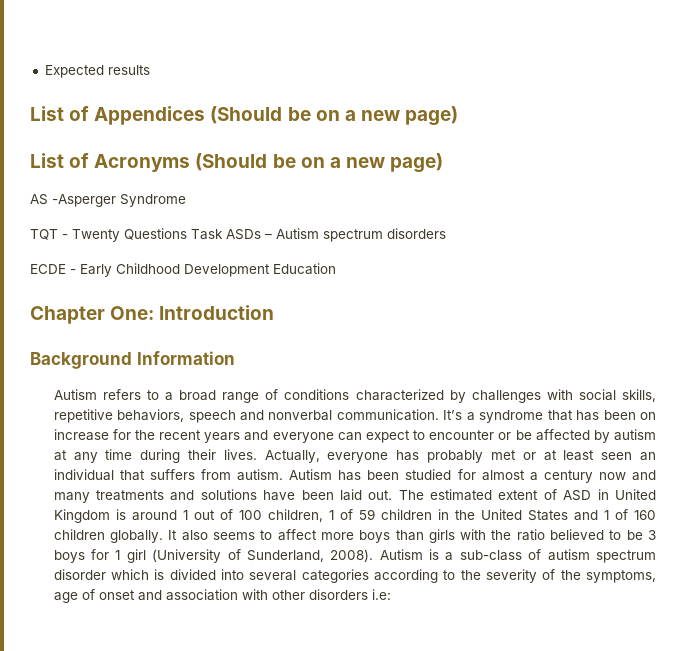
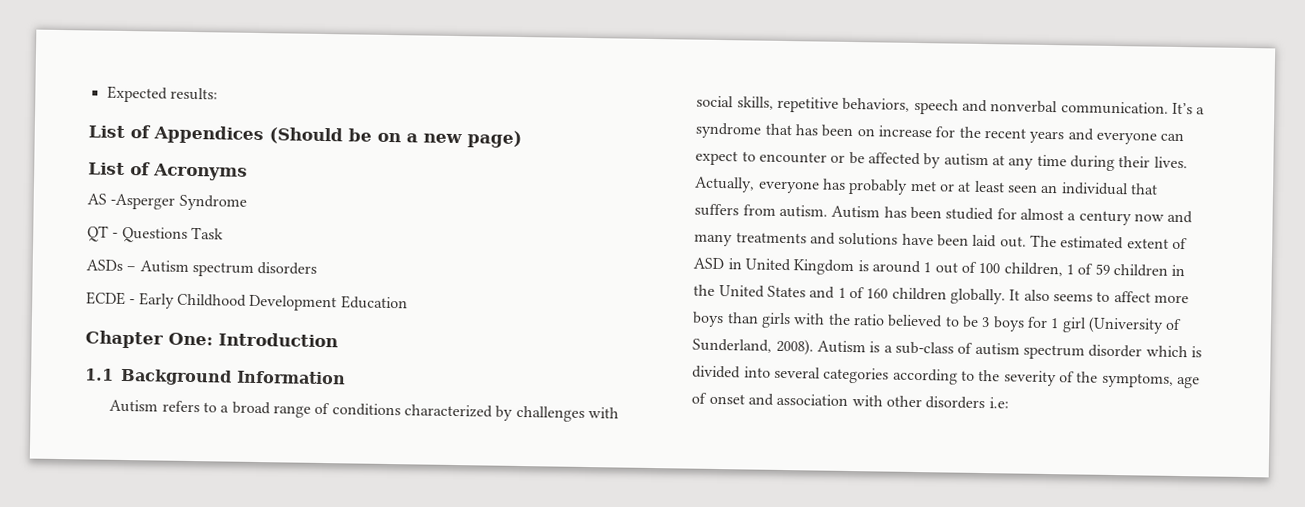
- Expected results
+ Expected results:
- List of Acronyms (Should be on a new page)
+ List of Acronyms
- TQT - Twenty Questions Task ASDs – Autism spectrum disorders
+ QT - Questions Task
+ ASDs – Autism spectrum disorders
- Background Information
+ 1.1 Background Information

